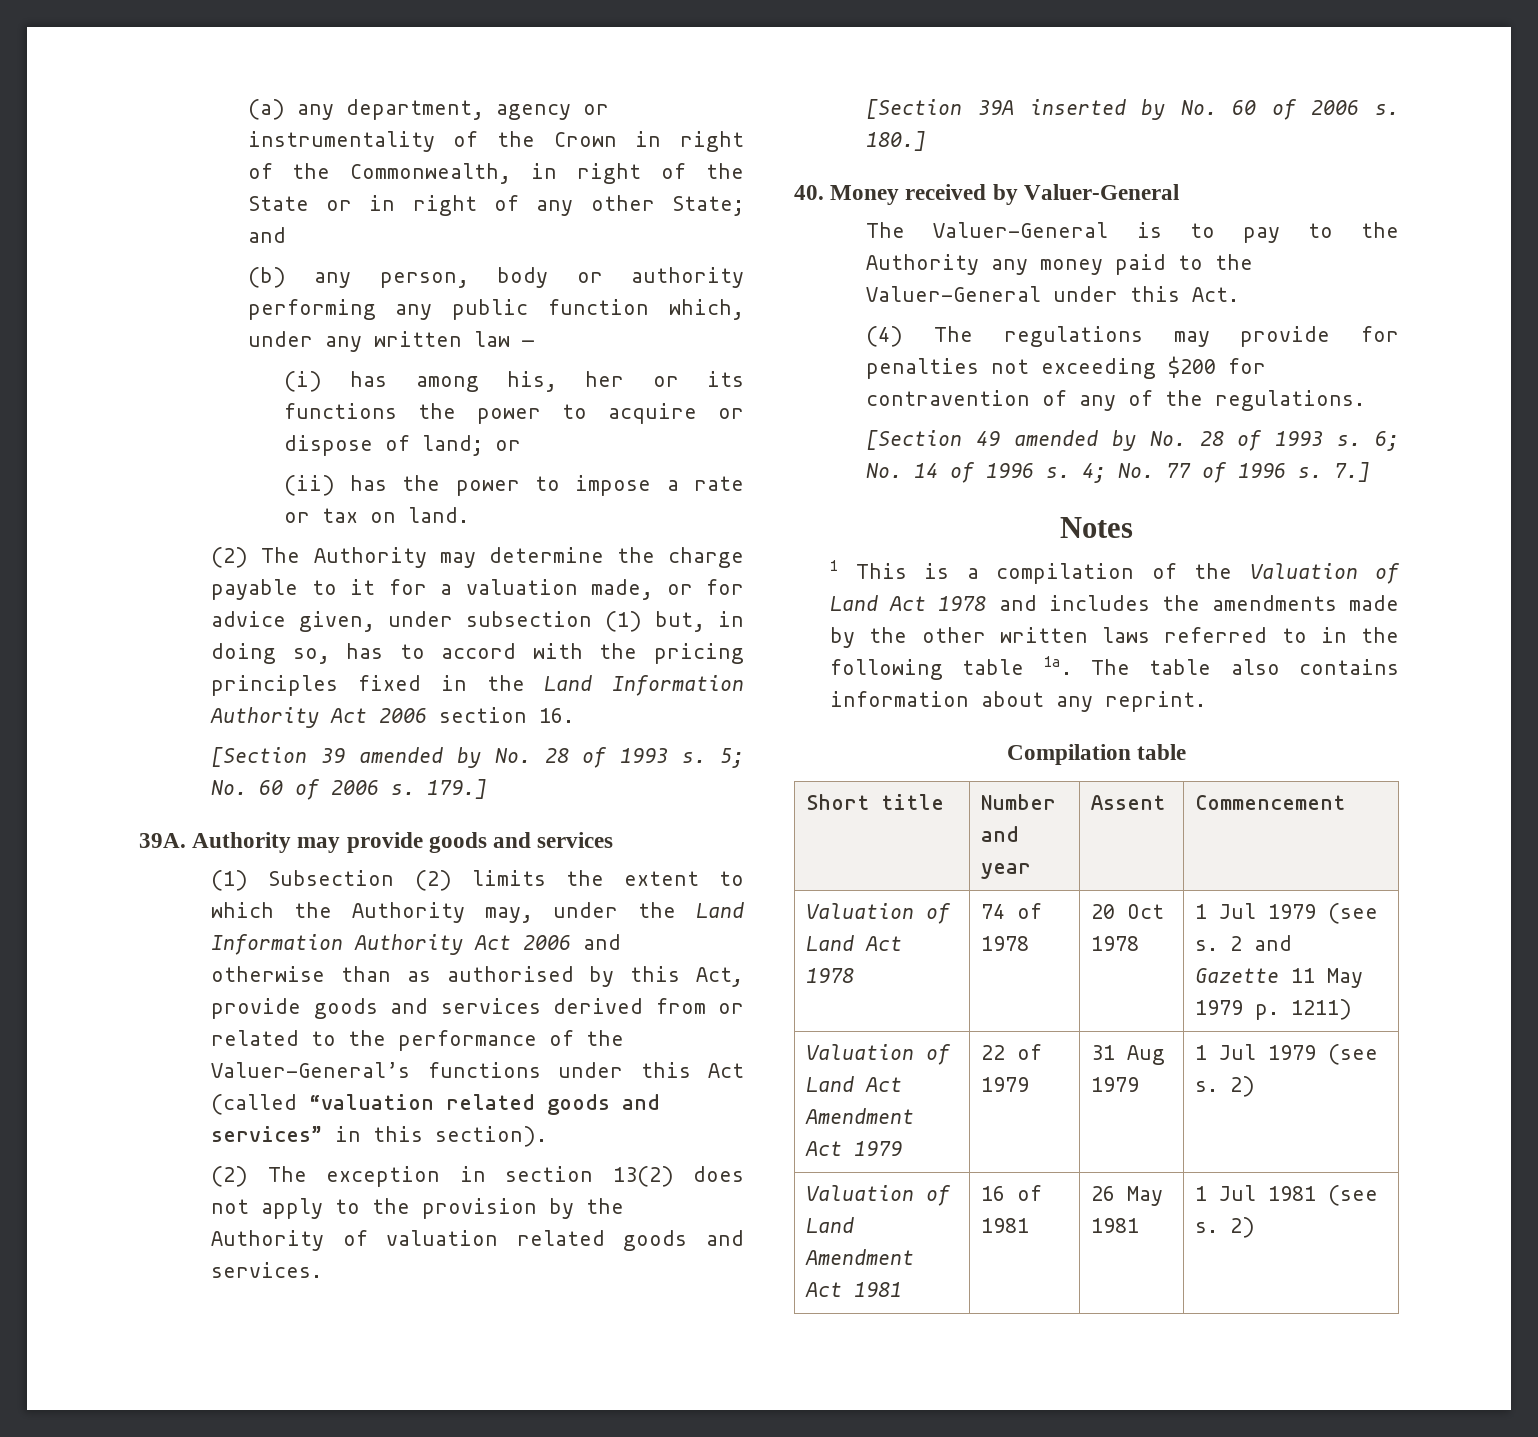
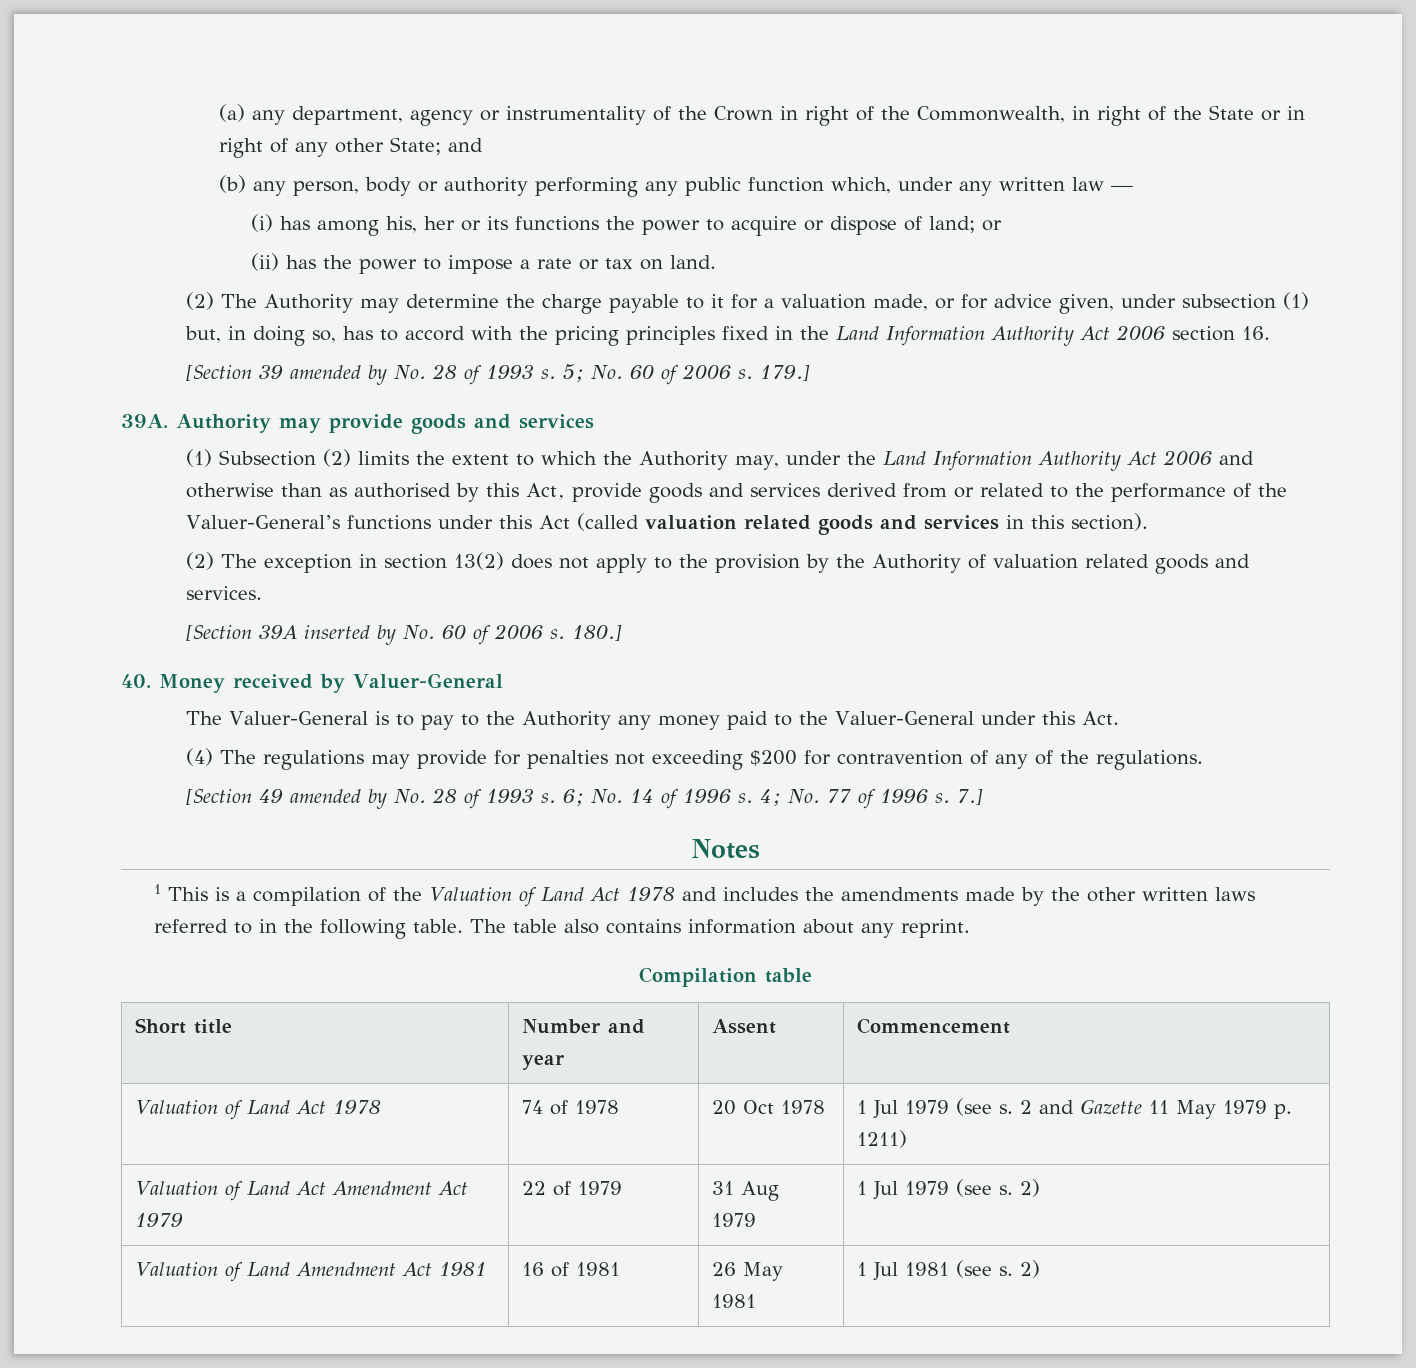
- (1) Subsection (2) limits the extent to which the Authority may, under the Land Information Authority Act 2006 and otherwise than as authorised by this Act, provide goods and services derived from or related to the performance of the Valuer-General’s functions under this Act (called “valuation related goods and services” in this section).
+ (1) Subsection (2) limits the extent to which the Authority may, under the Land Information Authority Act 2006 and otherwise than as authorised by this Act, provide goods and services derived from or related to the performance of the Valuer-General’s functions under this Act (called valuation related goods and services in this section).
- 1 This is a compilation of the Valuation of Land Act 1978 and includes the amendments made by the other written laws referred to in the following table 1a.
+ 1 This is a compilation of the Valuation of Land Act 1978 and includes the amendments made by the other written laws referred to in the following table.

